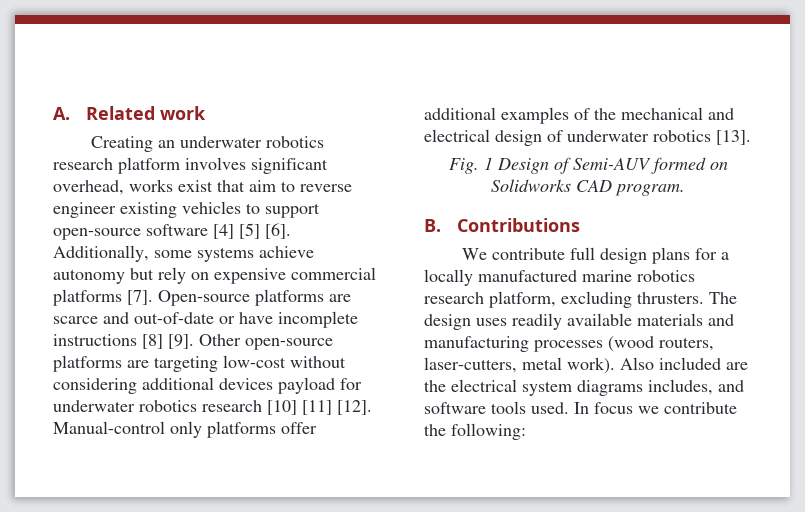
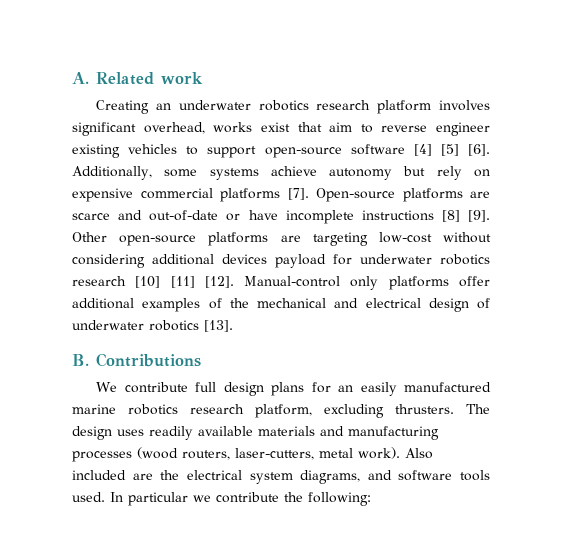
- Fig. 1 Design of Semi-AUV formed on Solidworks CAD program.
- We contribute full design plans for a locally manufactured marine robotics research platform, excluding thrusters.
+ We contribute full design plans for an easily manufactured marine robotics research platform, excluding thrusters.
- Also included are the electrical system diagrams includes, and software tools used.
+ Also included are the electrical system diagrams, and software tools used.
- In focus we contribute the following:
+ In particular we contribute the following:

